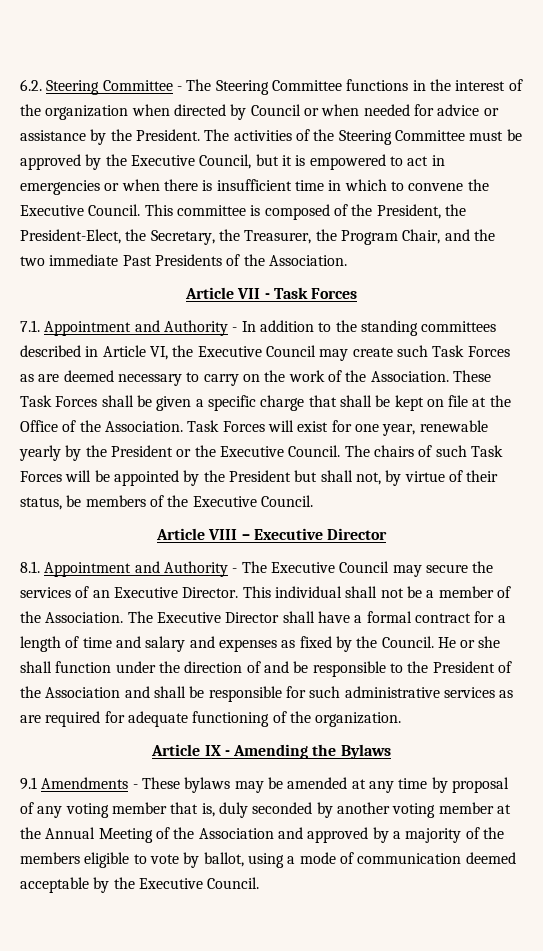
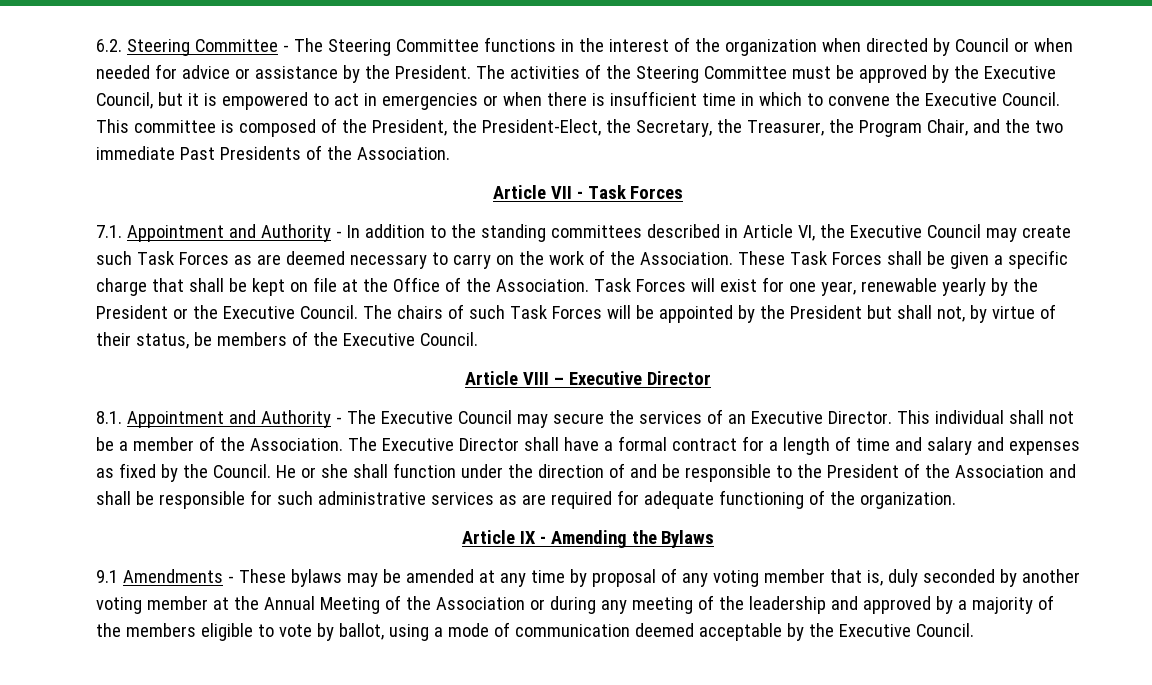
- 9.1 Amendments - These bylaws may be amended at any time by proposal of any voting member that is, duly seconded by another voting member at the Annual Meeting of the Association and approved by a majority of the members eligible to vote by ballot, using a mode of communication deemed acceptable by the Executive Council.
+ 9.1 Amendments - These bylaws may be amended at any time by proposal of any voting member that is, duly seconded by another voting member at the Annual Meeting of the Association or during any meeting of the leadership and approved by a majority of the members eligible to vote by ballot, using a mode of communication deemed acceptable by the Executive Council.

